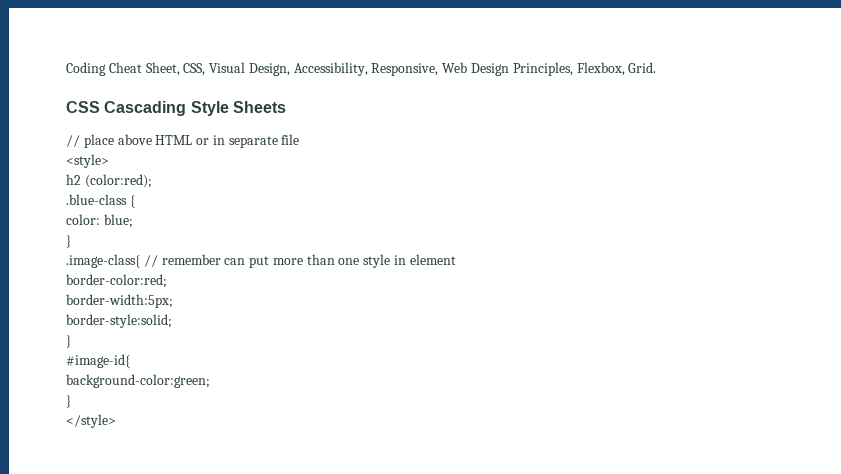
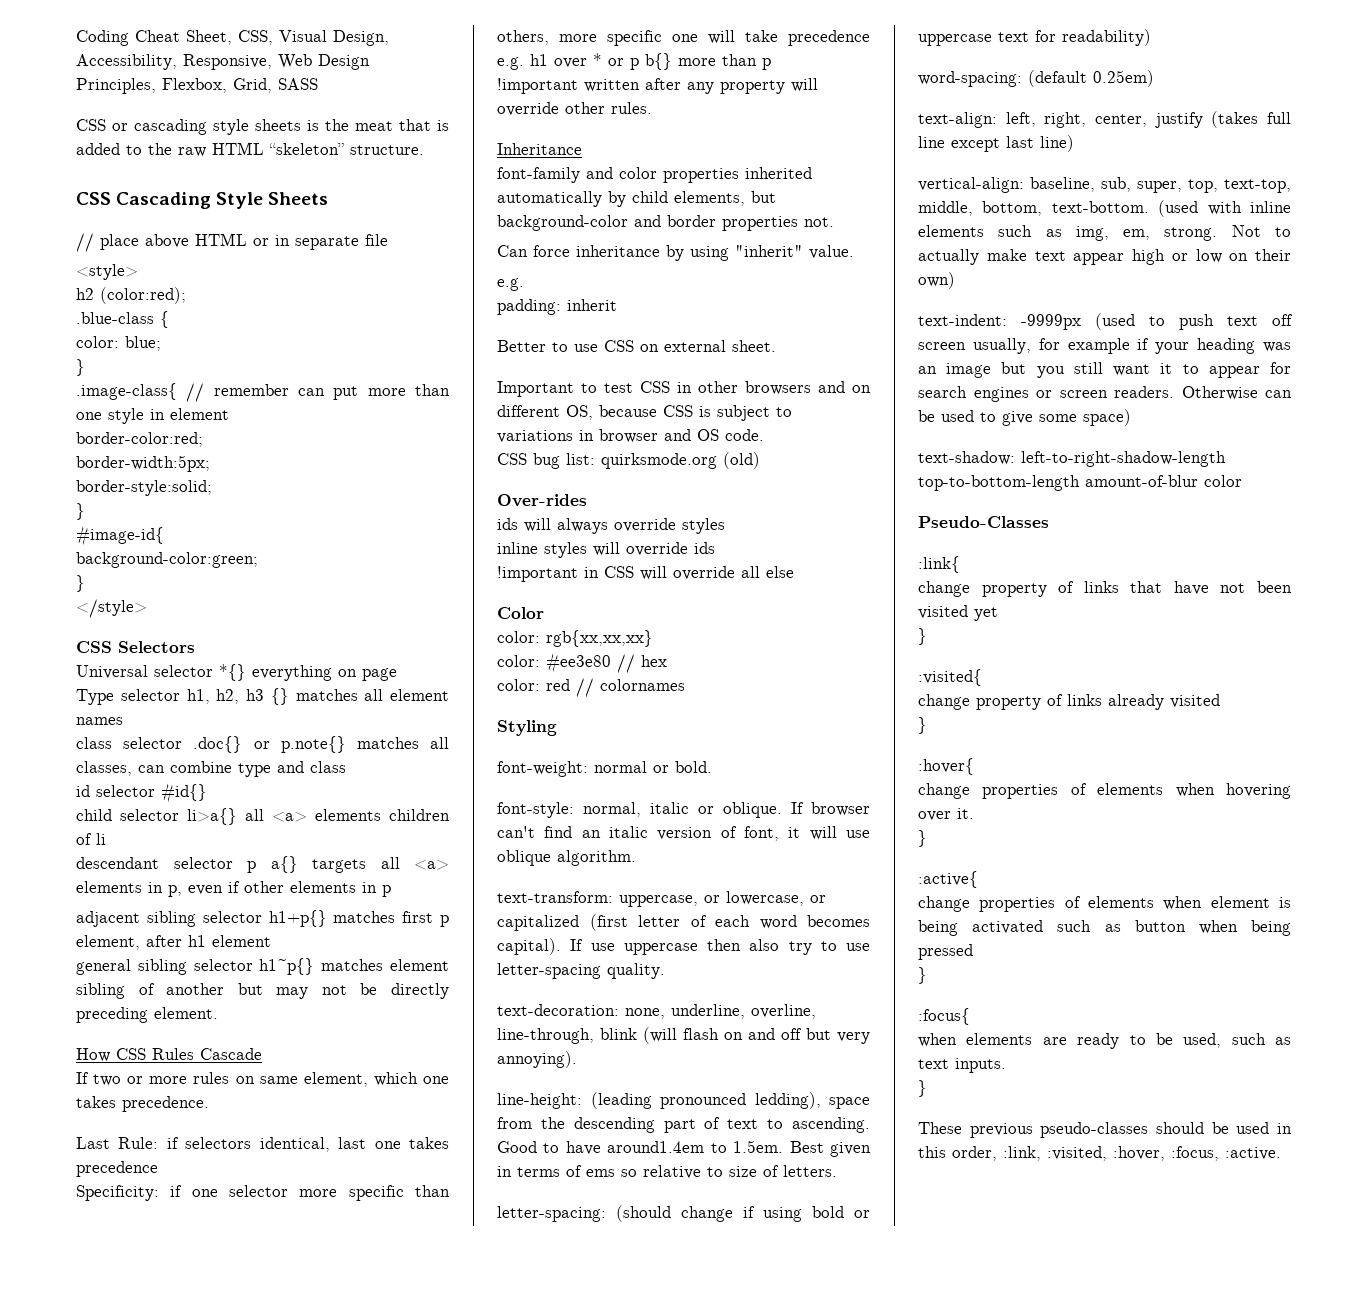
- Coding Cheat Sheet, CSS, Visual Design, Accessibility, Responsive, Web Design Principles, Flexbox, Grid.
+ Coding Cheat Sheet, CSS, Visual Design, Accessibility, Responsive, Web Design Principles, Flexbox, Grid, SASS
+ CSS or cascading style sheets is the meat that is added to the raw HTML “skeleton” structure.
+ CSS Selectors
+ Universal selector *{} everything on page
+ Type selector h1, h2, h3 {} matches all element names
+ class selector .doc{} or p.note{} matches all classes, can combine type and class
+ id selector #id{}
+ child selector li>a{} all <a> elements children of li
+ descendant selector p a{} targets all <a> elements in p, even if other elements in p
+ adjacent sibling selector h1+p{} matches first p element, after h1 element
+ general sibling selector h1~p{} matches element sibling of another but may not be directly preceding element.
+ How CSS Rules Cascade
+ If two or more rules on same element, which one takes precedence.
+ Last Rule: if selectors identical, last one takes precedence
+ Specificity: if one selector more specific than others, more specific one will take precedence e.g. h1 over * or p b{} more than p
+ !important written after any property will override other rules.
+ Inheritance
+ font-family and color properties inherited automatically by child elements, but background-color and border properties not.
+ Can force inheritance by using "inherit" value.
+ e.g.
+ padding: inherit
+ Better to use CSS on external sheet.
+ Important to test CSS in other browsers and on different OS, because CSS is subject to variations in browser and OS code.
+ CSS bug list: quirksmode.org (old)
+ Over-rides
+ ids will always override styles
+ inline styles will override ids
+ !important in CSS will override all else
+ Color
+ color: rgb{xx,xx,xx}
+ color: #ee3e80 // hex
+ color: red // colornames
+ Styling
+ font-weight: normal or bold.
+ font-style: normal, italic or oblique. If browser can't find an italic version of font, it will use oblique algorithm.
+ text-transform: uppercase, or lowercase, or capitalized (first letter of each word becomes capital). If use uppercase then also try to use letter-spacing quality.
+ text-decoration: none, underline, overline, line-through, blink (will flash on and off but very annoying).
+ line-height: (leading pronounced ledding), space from the descending part of text to ascending. Good to have around1.4em to 1.5em. Best given in terms of ems so relative to size of letters.
+ letter-spacing: (should change if using bold or uppercase text for readability)
+ word-spacing: (default 0.25em)
+ text-align: left, right, center, justify (takes full line except last line)
+ vertical-align: baseline, sub, super, top, text-top, middle, bottom, text-bottom. (used with inline elements such as img, em, strong. Not to actually make text appear high or low on their own)
+ text-indent: -9999px (used to push text off screen usually, for example if your heading was an image but you still want it to appear for search engines or screen readers. Otherwise can be used to give some space)
+ text-shadow: left-to-right-shadow-length top-to-bottom-length amount-of-blur color
+ Pseudo-Classes
+ :link{
+ change property of links that have not been visited yet
+ }
+ :visited{
+ change property of links already visited
+ }
+ :hover{
+ change properties of elements when hovering over it.
+ }
+ :active{
+ change properties of elements when element is being activated such as button when being pressed
+ }
+ :focus{
+ when elements are ready to be used, such as text inputs.
+ }
+ These previous pseudo-classes should be used in this order, :link, :visited, :hover, :focus, :active.

